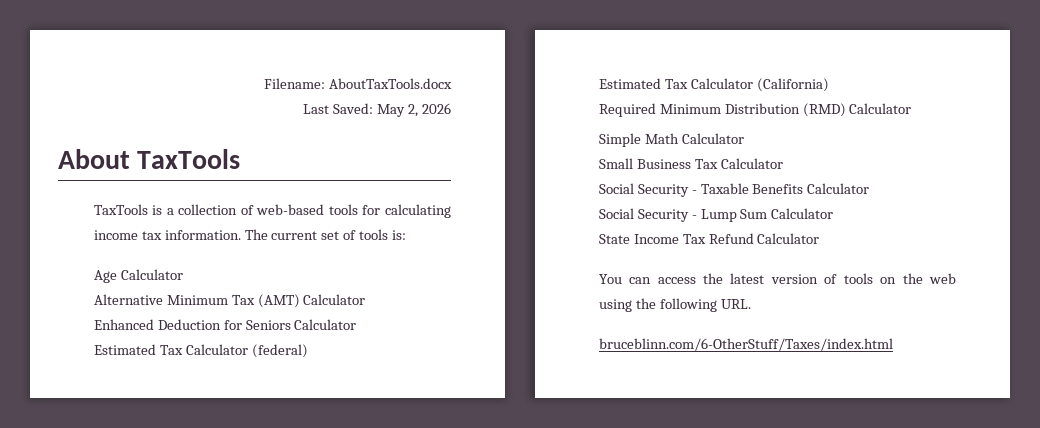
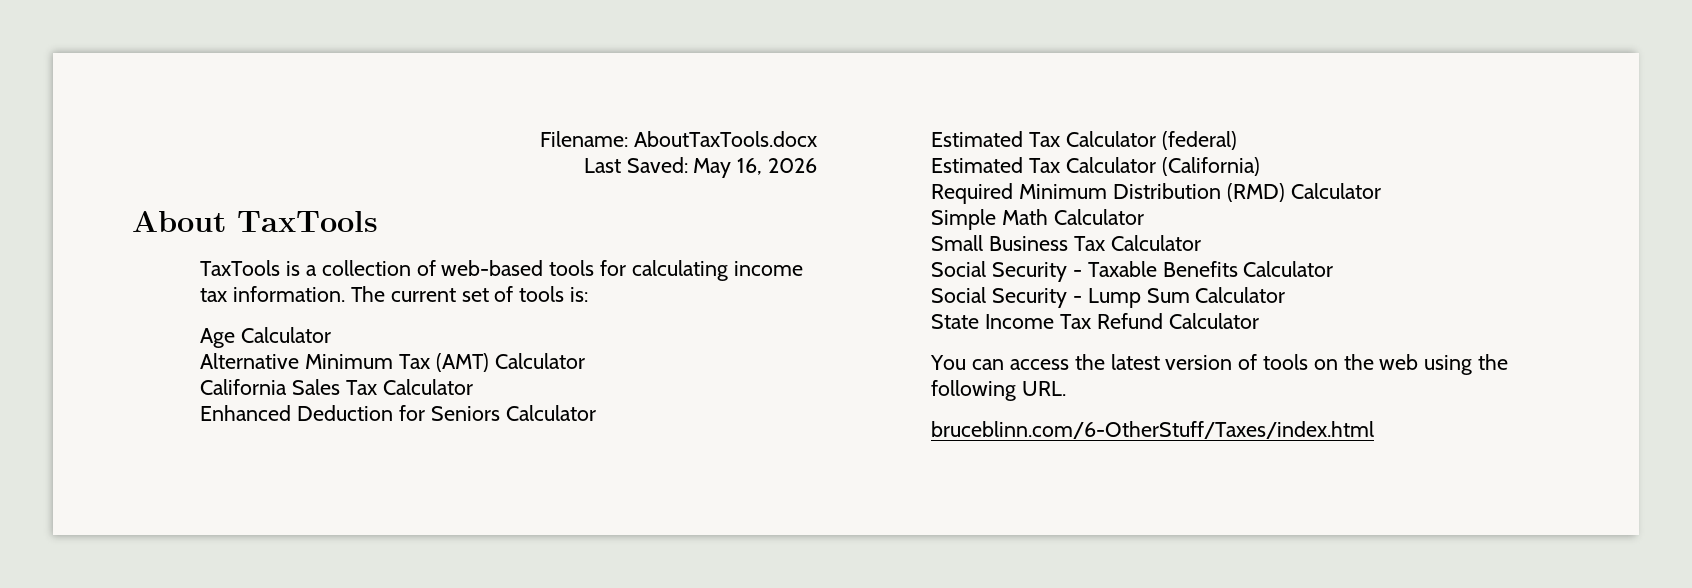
- Last Saved: May 2, 2026
+ Last Saved: May 16, 2026
+ California Sales Tax Calculator

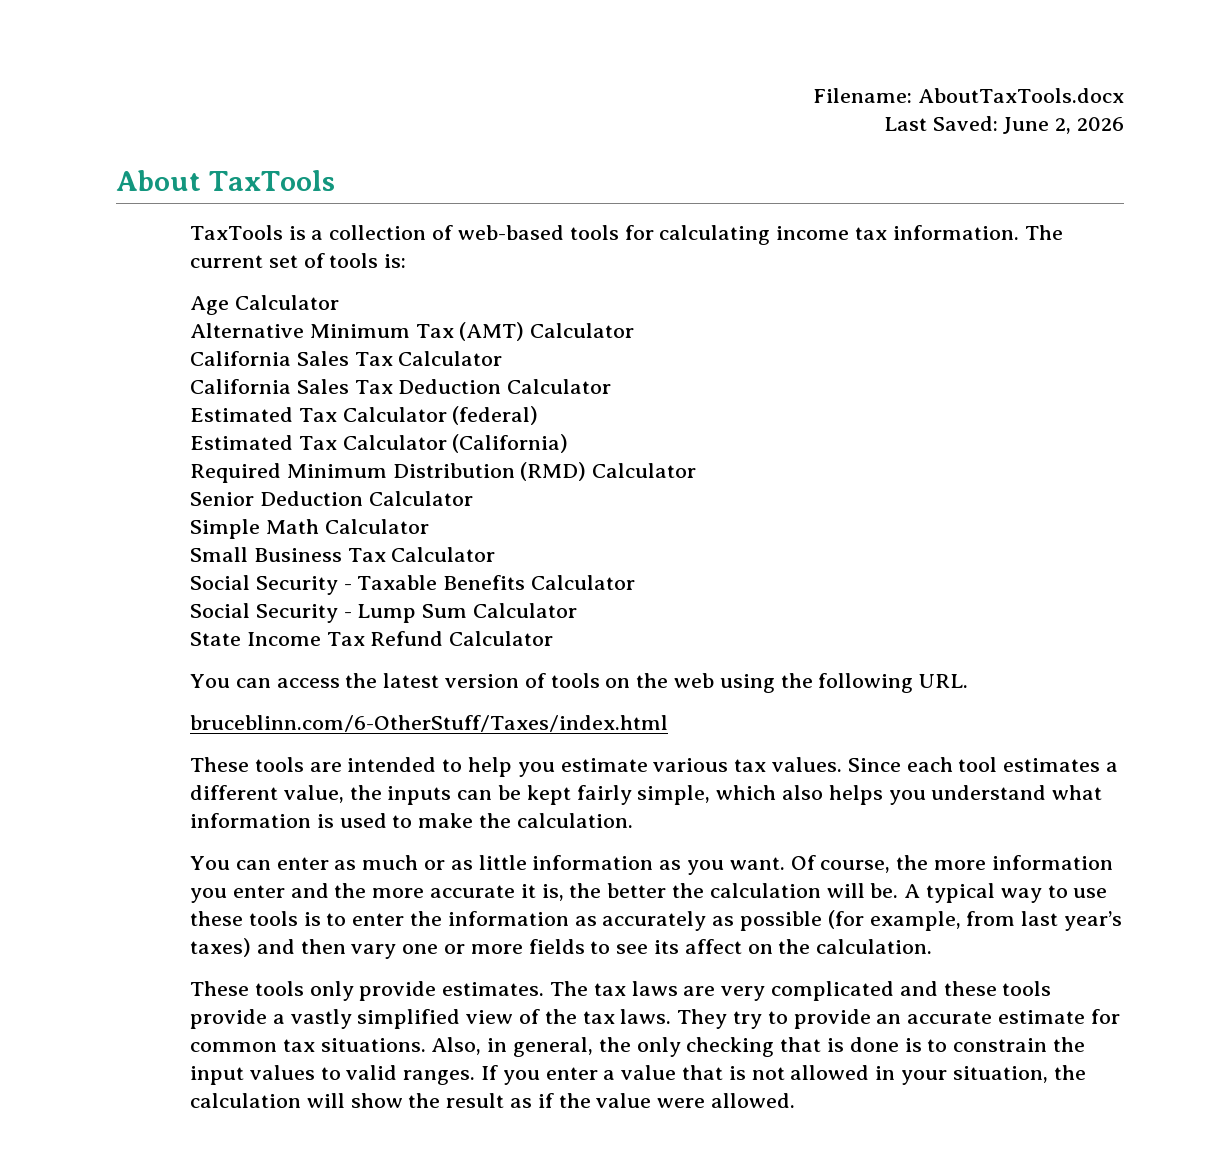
- Last Saved: May 16, 2026
+ Last Saved: June 2, 2026
- Enhanced Deduction for Seniors Calculator
+ California Sales Tax Deduction Calculator
+ Senior Deduction Calculator
+ These tools are intended to help you estimate various tax values. Since each tool estimates a different value, the inputs can be kept fairly simple, which also helps you understand what information is used to make the calculation.
+ You can enter as much or as little information as you want. Of course, the more information you enter and the more accurate it is, the better the calculation will be. A typical way to use these tools is to enter the information as accurately as possible (for example, from last year’s taxes) and then vary one or more fields to see its affect on the calculation.
+ These tools only provide estimates. The tax laws are very complicated and these tools provide a vastly simplified view of the tax laws. They try to provide an accurate estimate for common tax situations. Also, in general, the only checking that is done is to constrain the input values to valid ranges. If you enter a value that is not allowed in your situation, the calculation will show the result as if the value were allowed.

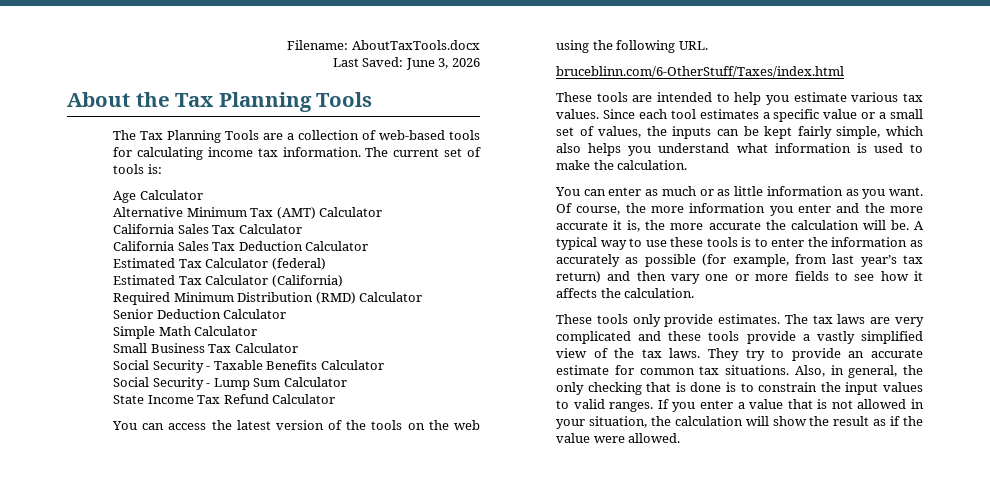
- Last Saved: June 2, 2026
+ Last Saved: June 3, 2026
- About TaxTools
- TaxTools is a collection of web-based tools for calculating income tax information.
+ About the Tax Planning Tools
+ The Tax Planning Tools are a collection of web-based tools for calculating income tax information.
- You can access the latest version of tools on the web using the following URL.
+ You can access the latest version of the tools on the web using the following URL.
- Since each tool estimates a different value, the inputs can be kept fairly simple, which also helps you understand what information is used to make the calculation.
+ Since each tool estimates a specific value or a small set of values, the inputs can be kept fairly simple, which also helps you understand what information is used to make the calculation.
- Of course, the more information you enter and the more accurate it is, the better the calculation will be.
+ Of course, the more information you enter and the more accurate it is, the more accurate the calculation will be.
- A typical way to use these tools is to enter the information as accurately as possible (for example, from last year’s taxes) and then vary one or more fields to see its affect on the calculation.
+ A typical way to use these tools is to enter the information as accurately as possible (for example, from last year’s tax return) and then vary one or more fields to see how it affects the calculation.

